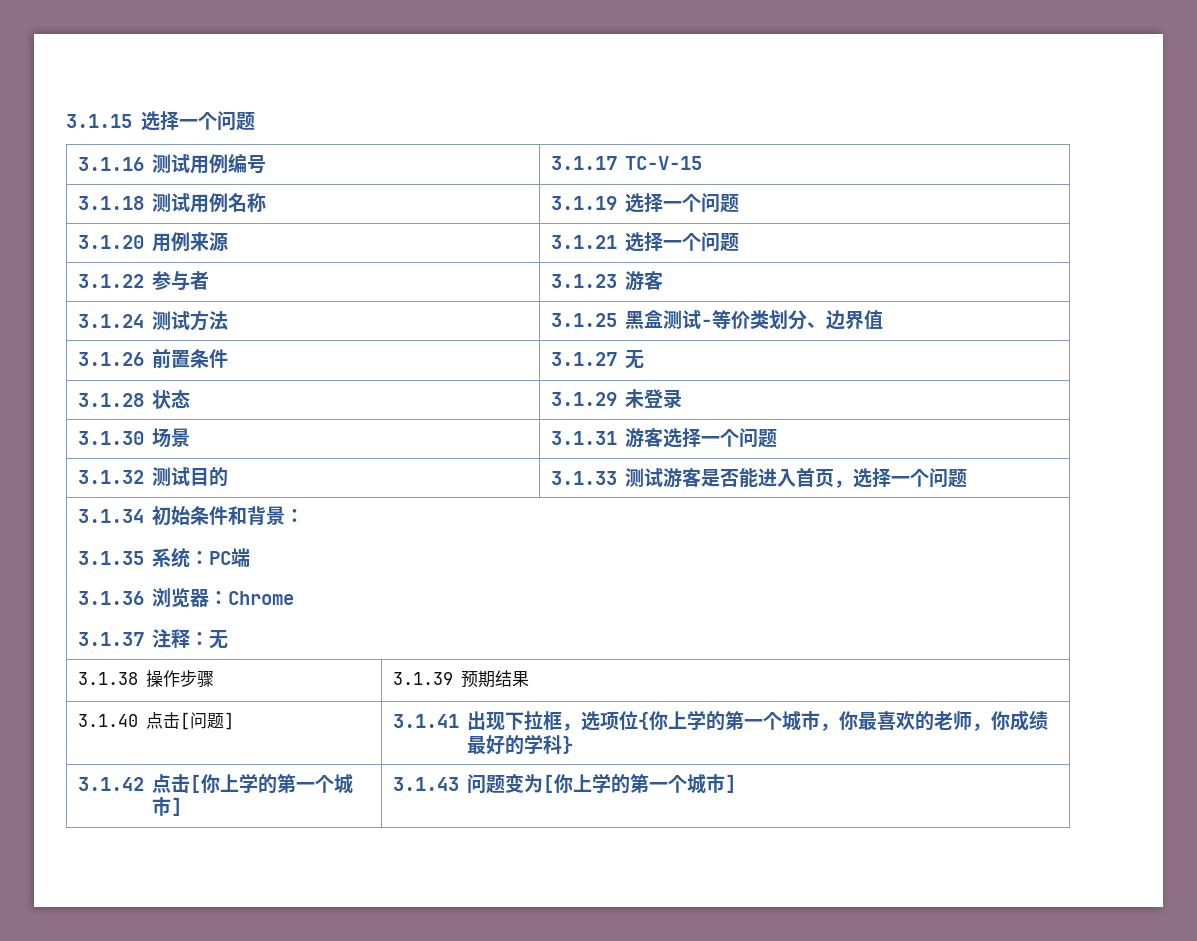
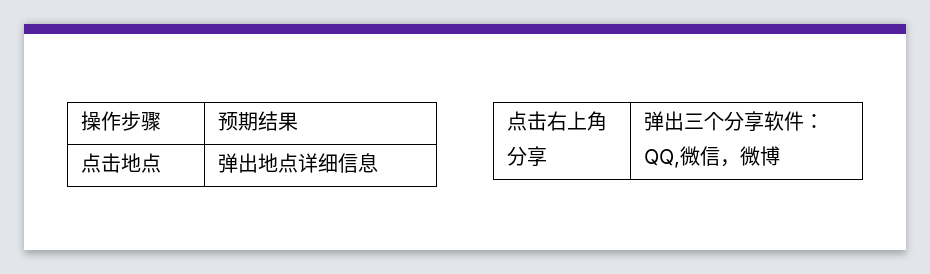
- 3.1.15选择一个问题
- 3.1.16测试用例编号 | 3.1.17 TC-V-15
- 3.1.18测试用例名称 | 3.1.19选择一个问题
- 3.1.20用例来源 | 3.1.21选择一个问题
- 3.1.22参与者 | 3.1.23游客
- 3.1.24测试方法 | 3.1.25黑盒测试-等价类划分、边界值
- 3.1.26前置条件 | 3.1.27无
- 3.1.28状态 | 3.1.29未登录
- 3.1.30场景 | 3.1.31游客选择一个问题
- 3.1.32测试目的 | 3.1.33测试游客是否能进入首页，选择一个问题
- 3.1.34初始条件和背景：
- 3.1.35系统：PC端
- 3.1.36浏览器：Chrome
- 3.1.37注释：无
- 3.1.38操作步骤 | 3.1.39预期结果
+ 操作步骤 | 预期结果
- 3.1.40点击[问题] | 3.1.41出现下拉框，选项位{你上学的第一个城市，你最喜欢的老师，你成绩最好的学科}
- 3.1.42点击[你上学的第一个城市] | 3.1.43问题变为[你上学的第一个城市]
+ 点击地点 | 弹出地点详细信息
+ 点击右上角分享 | 弹出三个分享软件：QQ,微信，微博

